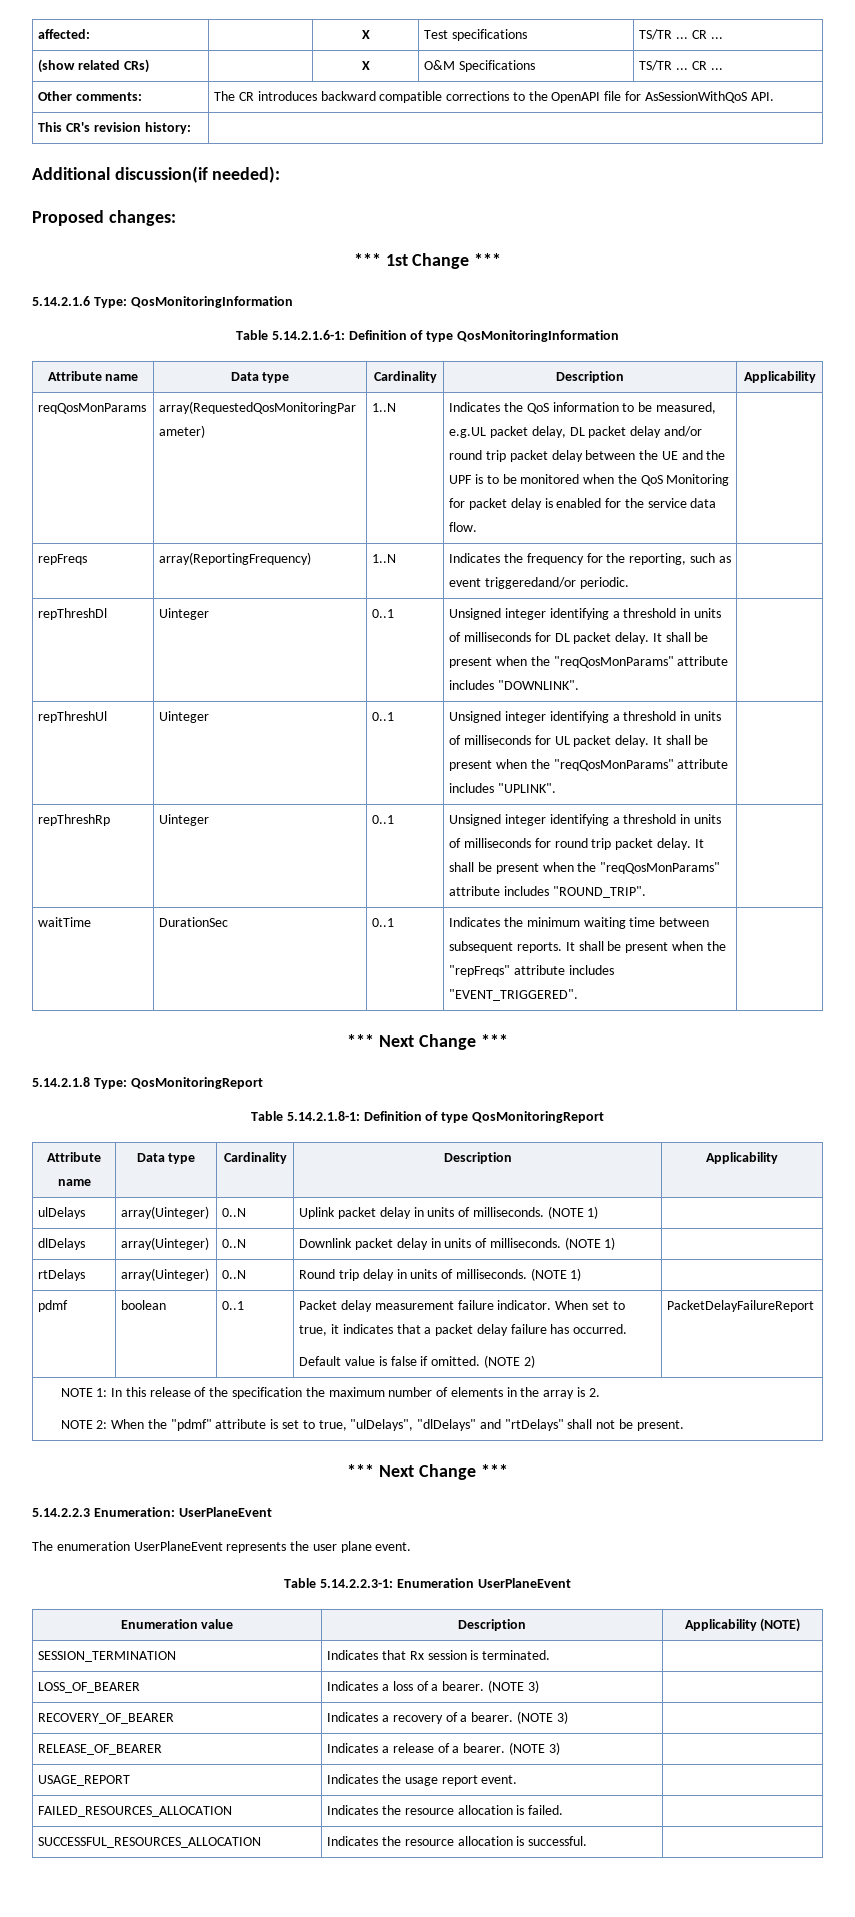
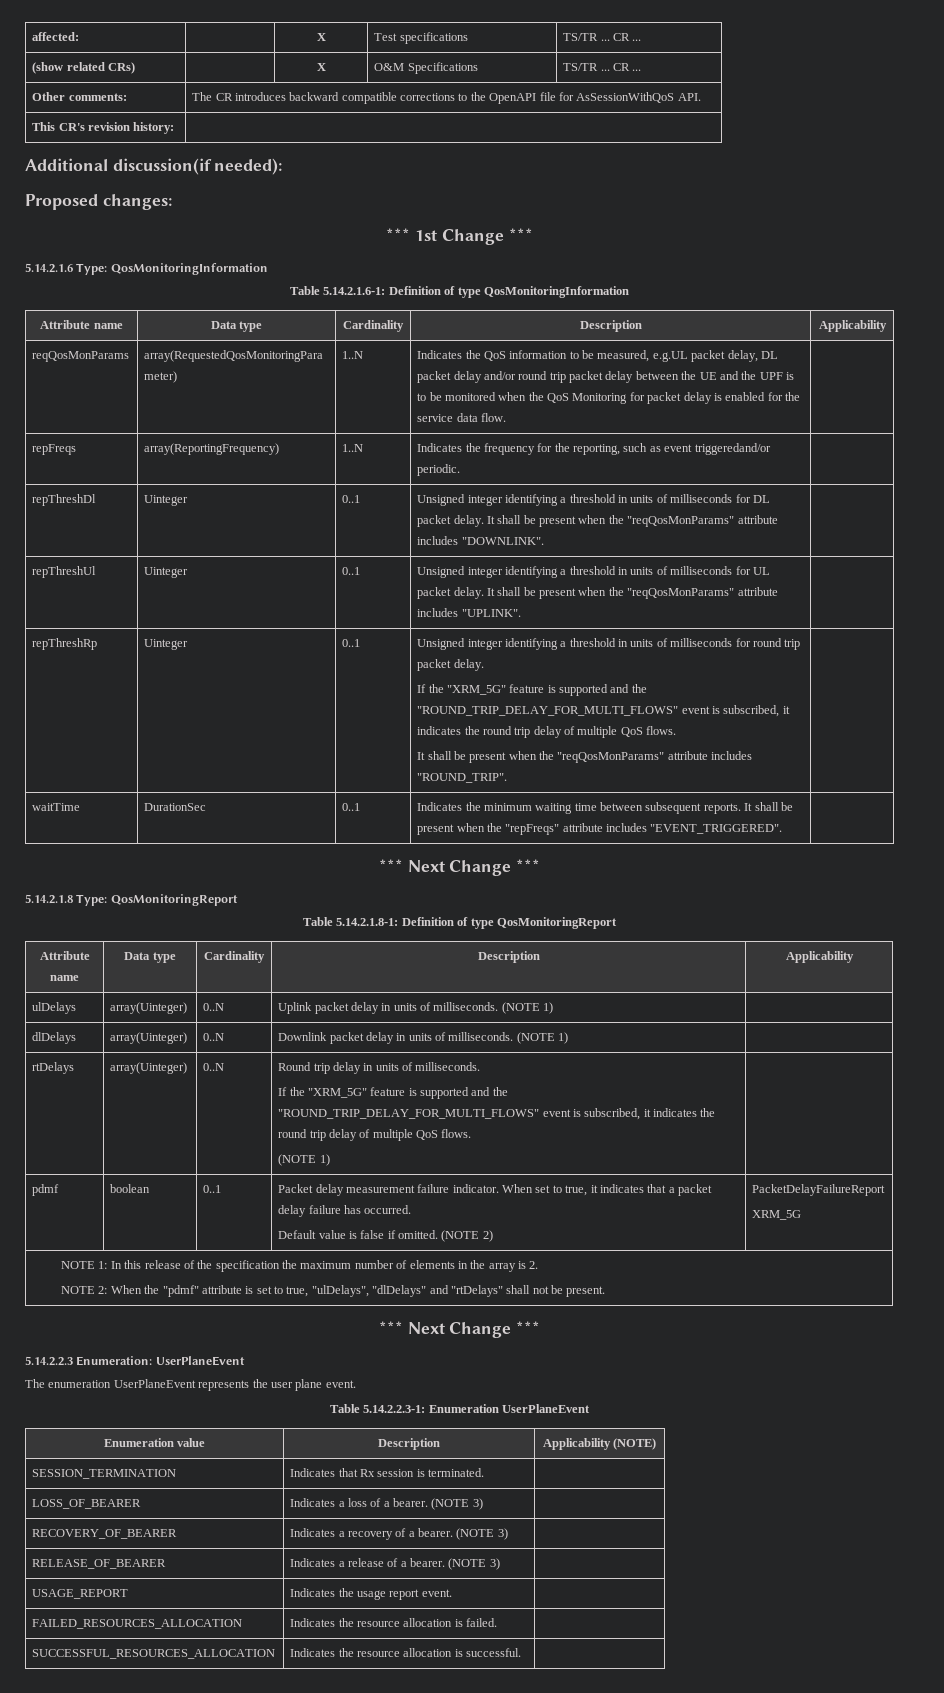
- Unsigned integer identifying a threshold in units of milliseconds for round trip packet delay. It shall be present when the "reqQosMonParams" attribute includes "ROUND_TRIP".
+ Unsigned integer identifying a threshold in units of milliseconds for round trip packet delay.
+ If the "XRM_5G" feature is supported and the "ROUND_TRIP_DELAY_FOR_MULTI_FLOWS" event is subscribed, it indicates the round trip delay of multiple QoS flows.
+ It shall be present when the "reqQosMonParams" attribute includes "ROUND_TRIP".
- rtDelays | array(Uinteger) | 0..N | Round trip delay in units of milliseconds. (NOTE 1) |
+ rtDelays | array(Uinteger) | 0..N | Round trip delay in units of milliseconds.
+ If the "XRM_5G" feature is supported and the "ROUND_TRIP_DELAY_FOR_MULTI_FLOWS" event is subscribed, it indicates the round trip delay of multiple QoS flows.
+ (NOTE 1) |
  pdmf | boolean | 0..1 | Packet delay measurement failure indicator. When set to true, it indicates that a packet delay failure has occurred.
  Default value is false if omitted. (NOTE 2) | PacketDelayFailureReport
+ XRM_5G

